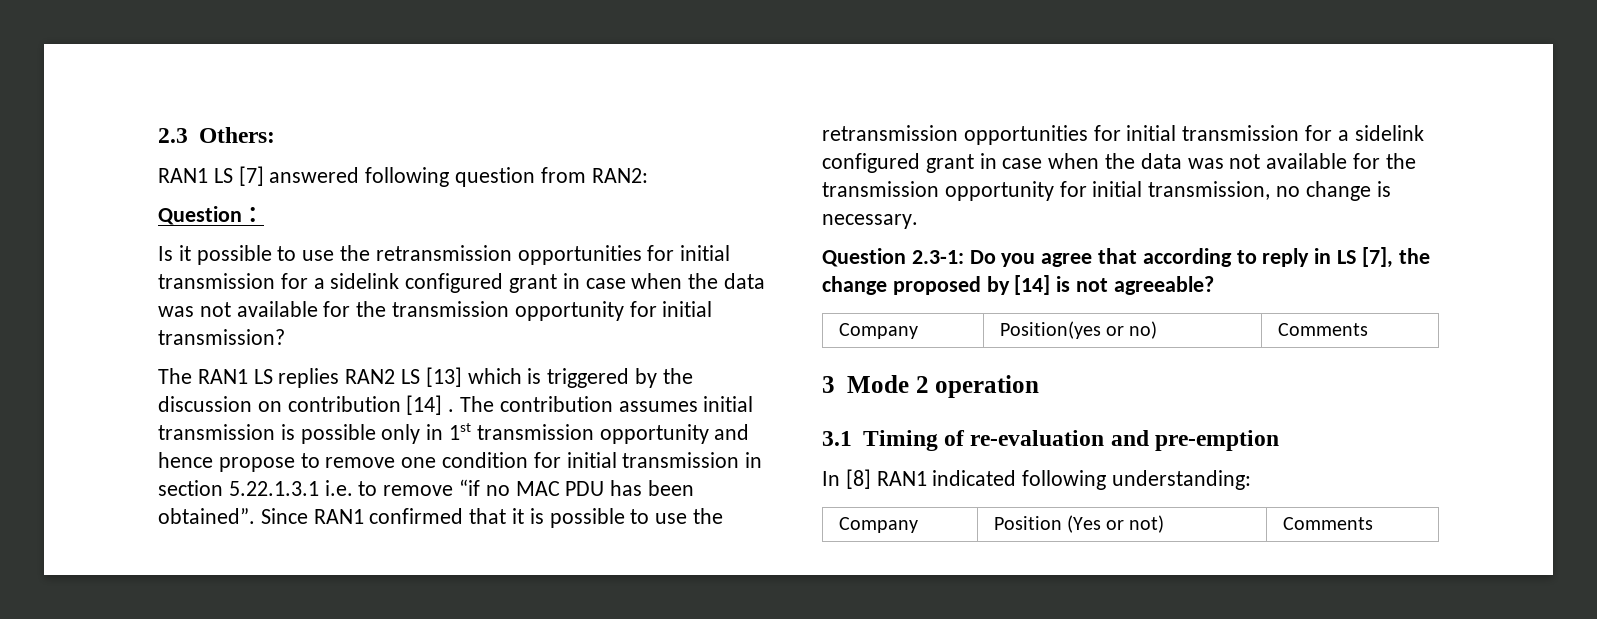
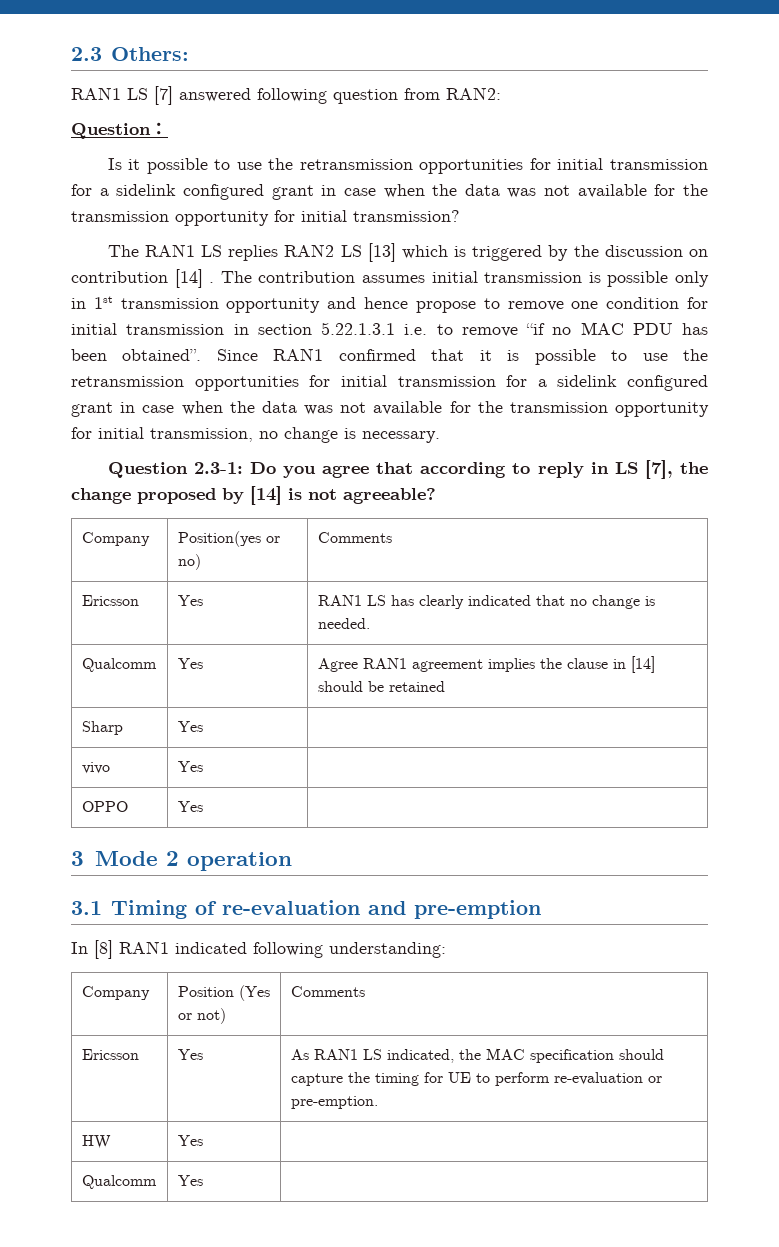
+ Ericsson | Yes | RAN1 LS has clearly indicated that no change is needed.
+ Qualcomm | Yes | Agree RAN1 agreement implies the clause in [14] should be retained
+ Sharp | Yes |
+ vivo | Yes |
+ OPPO | Yes |
+ Ericsson | Yes | As RAN1 LS indicated, the MAC specification should capture the timing for UE to perform re-evaluation or pre-emption.
+ HW | Yes |
+ Qualcomm | Yes |

